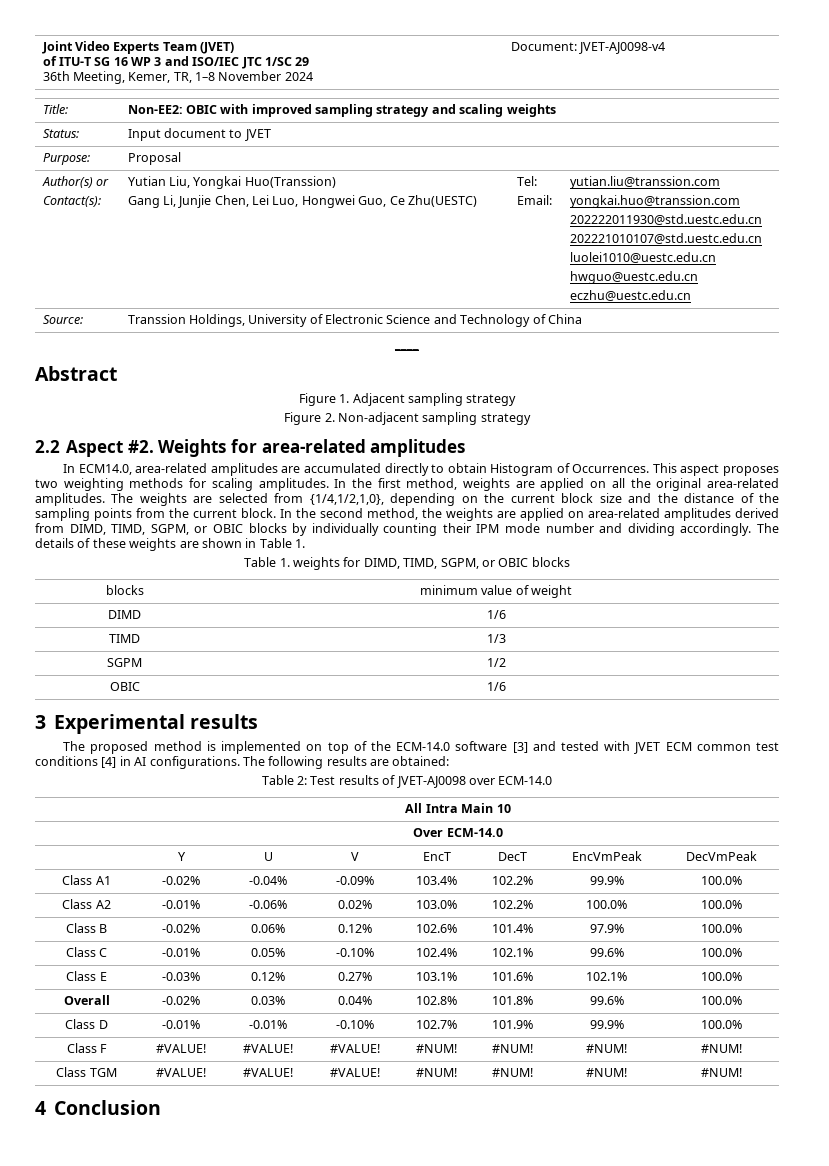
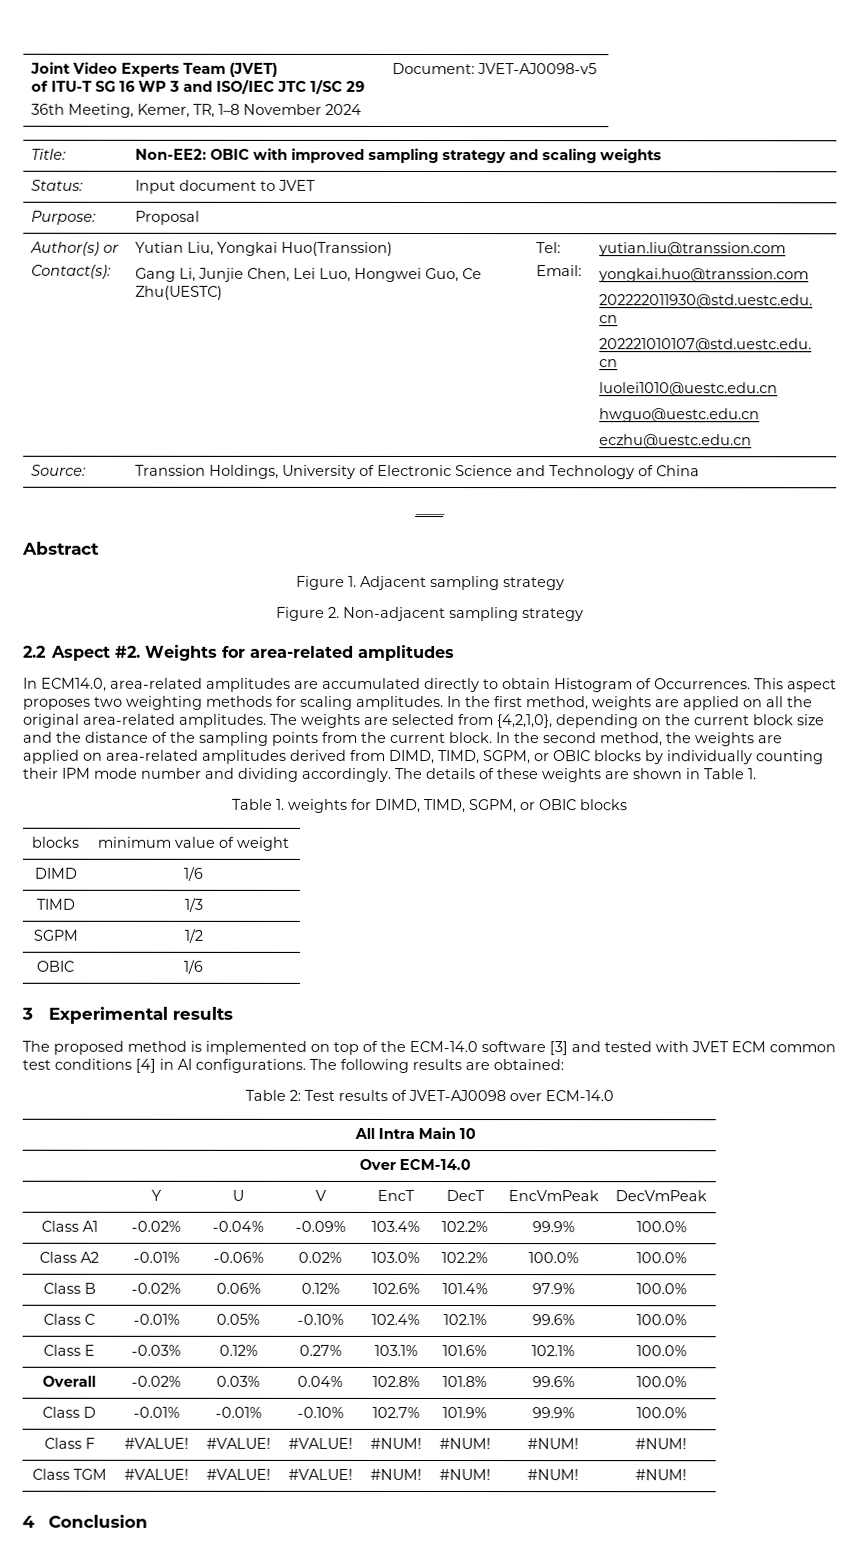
  Joint Video Experts Team (JVET)
  of ITU-T SG 16 WP 3 and ISO/IEC JTC 1/SC 29
- 36th Meeting, Kemer, TR, 1–8 November 2024 | Document: JVET-AJ0098-v4
+ 36th Meeting, Kemer, TR, 1–8 November 2024 | Document: JVET-AJ0098-v5
- The weights are selected from {1/4,1/2,1,0}, depending on the current block size and the distance of the sampling points from the current block.
+ The weights are selected from {4,2,1,0}, depending on the current block size and the distance of the sampling points from the current block.

